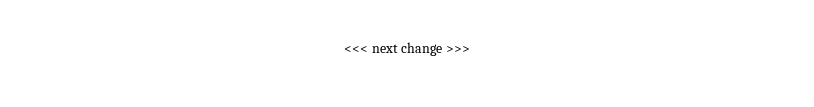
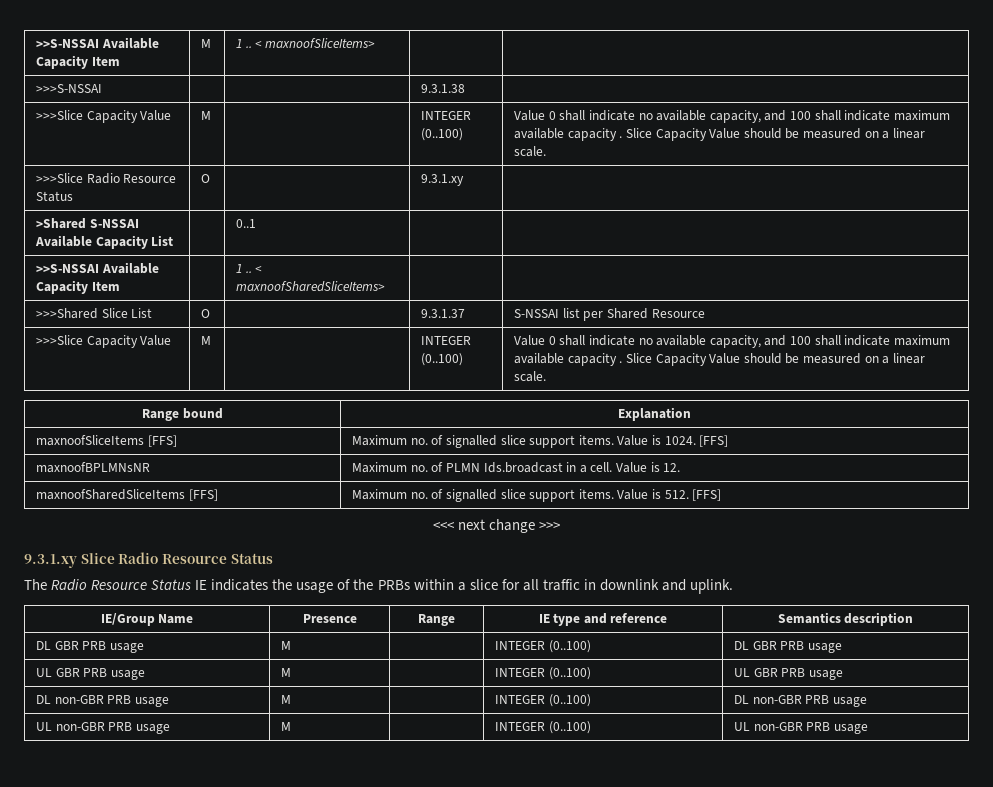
+ >>S-NSSAI Available Capacity Item | M | 1 .. < maxnoofSliceItems> | |
+ >>>S-NSSAI | | | 9.3.1.38 |
+ >>>Slice Capacity Value | M | | INTEGER (0..100) | Value 0 shall indicate no available capacity, and 100 shall indicate maximum available capacity . Slice Capacity Value should be measured on a linear scale.
+ >>>Slice Radio Resource Status | O | | 9.3.1.xy |
+ >Shared S-NSSAI Available Capacity List | | 0..1 | |
+ >>S-NSSAI Available Capacity Item | | 1 .. < maxnoofSharedSliceItems> | |
+ >>>Shared Slice List | O | | 9.3.1.37 | S-NSSAI list per Shared Resource
+ >>>Slice Capacity Value | M | | INTEGER (0..100) | Value 0 shall indicate no available capacity, and 100 shall indicate maximum available capacity . Slice Capacity Value should be measured on a linear scale.
+ Range bound | Explanation
+ maxnoofSliceItems [FFS] | Maximum no. of signalled slice support items. Value is 1024. [FFS]
+ maxnoofBPLMNsNR | Maximum no. of PLMN Ids.broadcast in a cell. Value is 12.
+ maxnoofSharedSliceItems [FFS] | Maximum no. of signalled slice support items. Value is 512. [FFS]
  <<< next change >>>
+ 9.3.1.xy Slice Radio Resource Status
+ The Radio Resource Status IE indicates the usage of the PRBs within a slice for all traffic in downlink and uplink.
+ IE/Group Name | Presence | Range | IE type and reference | Semantics description
+ DL GBR PRB usage | M | | INTEGER (0..100) | DL GBR PRB usage
+ UL GBR PRB usage | M | | INTEGER (0..100) | UL GBR PRB usage
+ DL non-GBR PRB usage | M | | INTEGER (0..100) | DL non-GBR PRB usage
+ UL non-GBR PRB usage | M | | INTEGER (0..100) | UL non-GBR PRB usage

